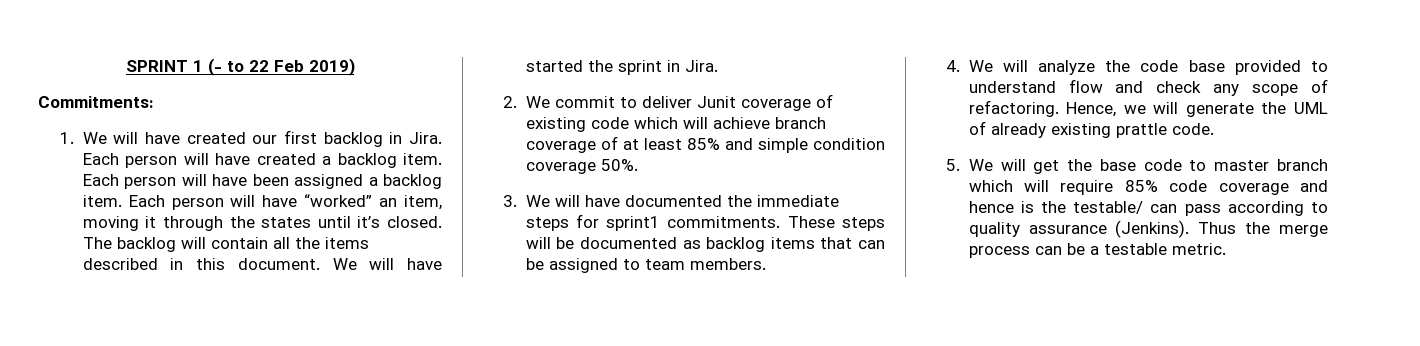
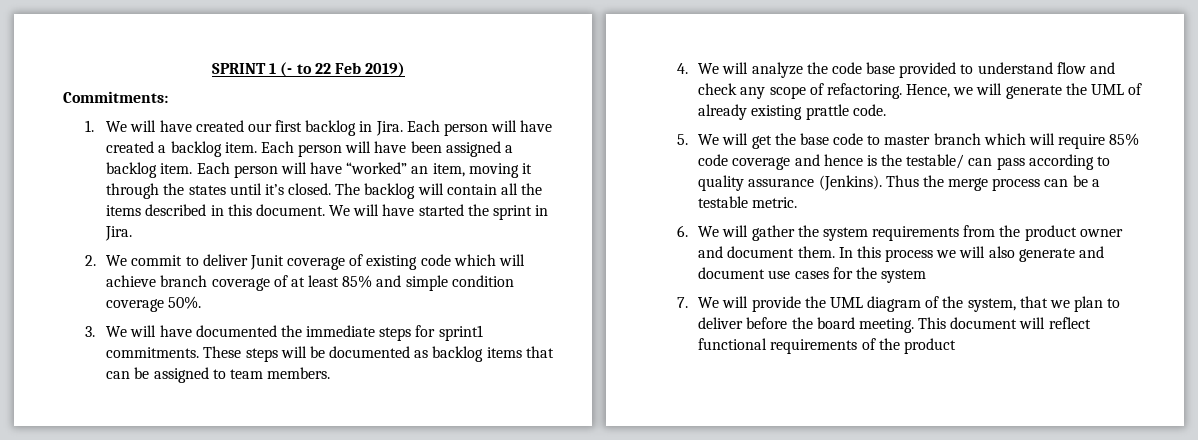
+ 6. We will gather the system requirements from the product owner and document them. In this process we will also generate and document use cases for the system
+ 7. We will provide the UML diagram of the system, that we plan to deliver before the board meeting. This document will reflect functional requirements of the product

